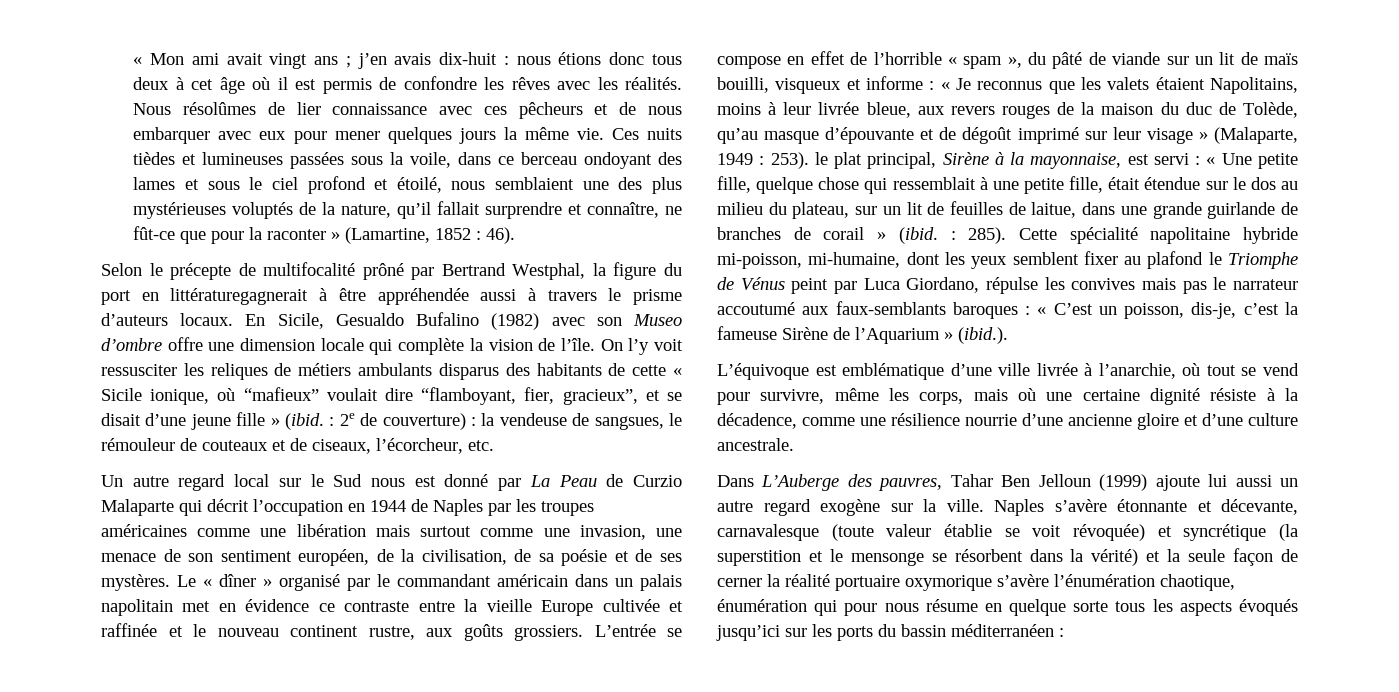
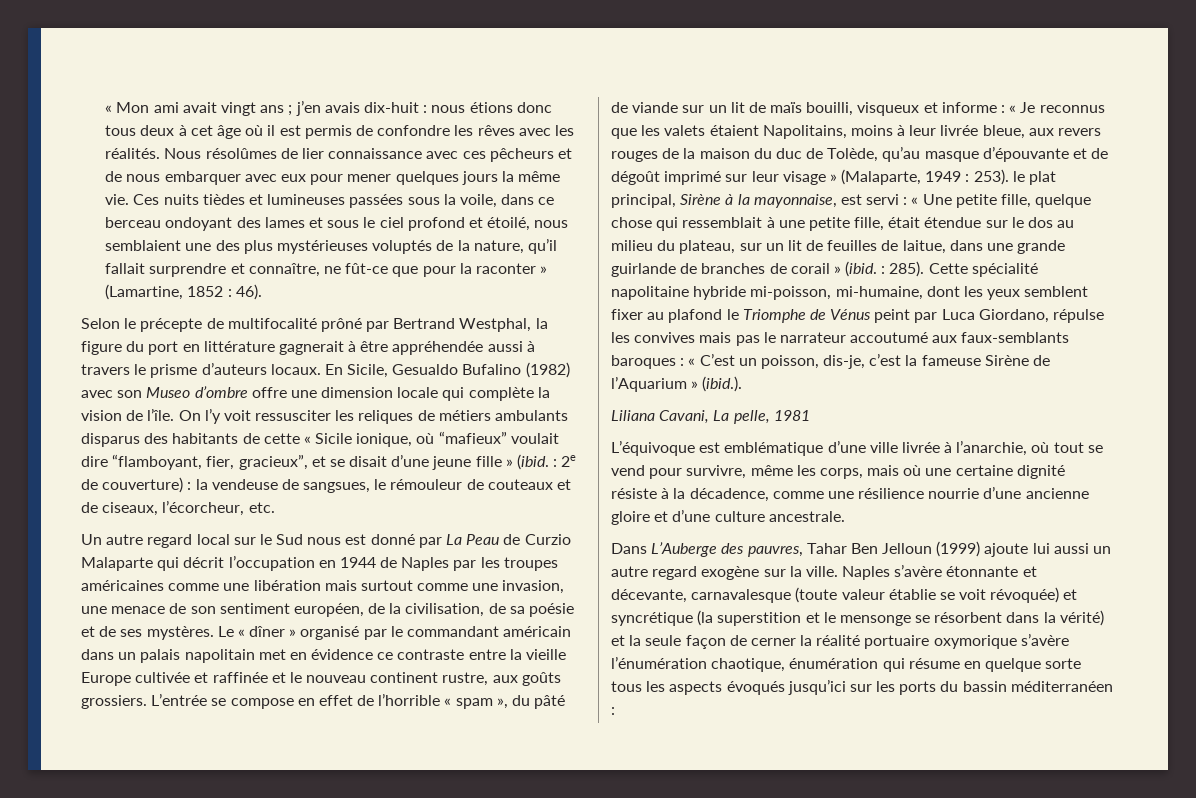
- Selon le précepte de multifocalité prôné par Bertrand Westphal, la figure du port en littératuregagnerait à être appréhendée aussi à travers le prisme d’auteurs locaux.
+ Selon le précepte de multifocalité prôné par Bertrand Westphal, la figure du port en littérature gagnerait à être appréhendée aussi à travers le prisme d’auteurs locaux.
+ Liliana Cavani, La pelle, 1981
- Naples s’avère étonnante et décevante, carnavalesque (toute valeur établie se voit révoquée) et syncrétique (la superstition et le mensonge se résorbent dans la vérité) et la seule façon de cerner la réalité portuaire oxymorique s’avère l’énumération chaotique, énumération qui pour nous résume en quelque sorte tous les aspects évoqués jusqu’ici sur les ports du bassin méditerranéen :
+ Naples s’avère étonnante et décevante, carnavalesque (toute valeur établie se voit révoquée) et syncrétique (la superstition et le mensonge se résorbent dans la vérité) et la seule façon de cerner la réalité portuaire oxymorique s’avère l’énumération chaotique, énumération qui résume en quelque sorte tous les aspects évoqués jusqu’ici sur les ports du bassin méditerranéen :

